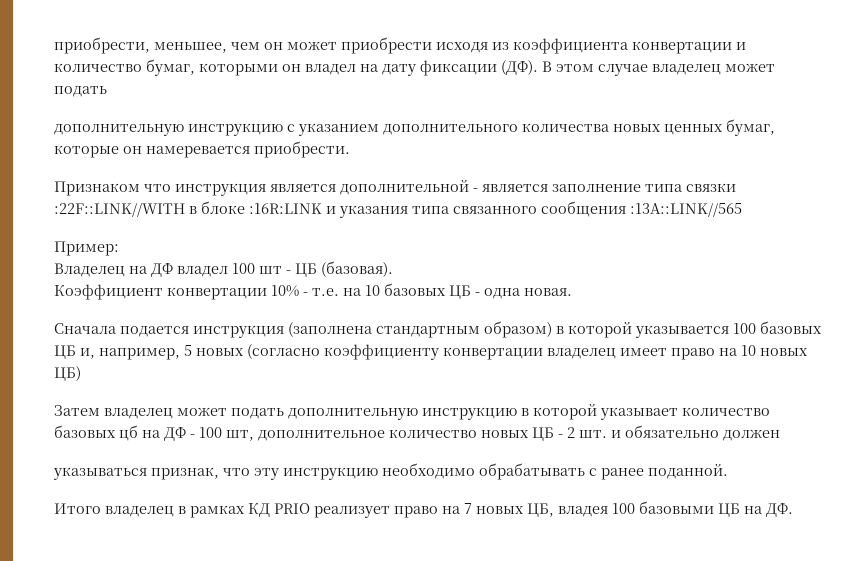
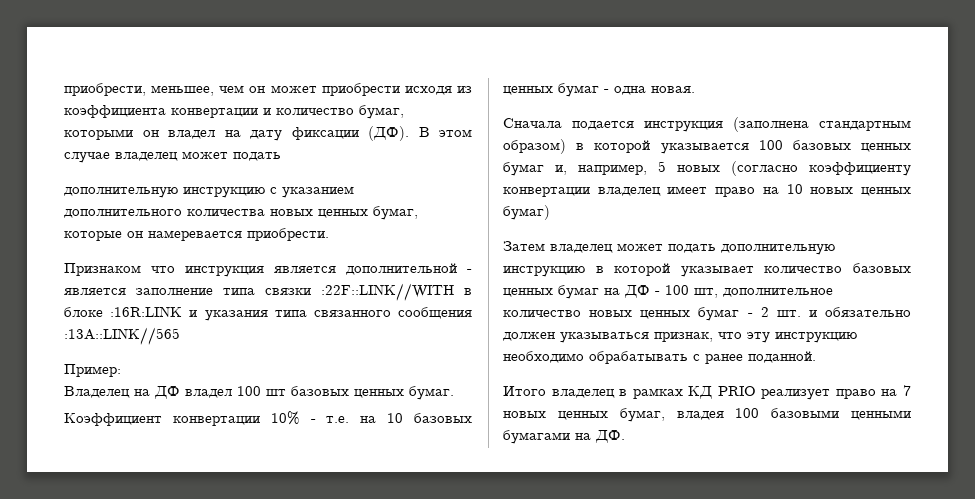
- Владелец на ДФ владел 100 шт - ЦБ (базовая).
+ Владелец на ДФ владел 100 шт базовых ценных бумаг.
- Коэффициент конвертации 10% - т.е. на 10 базовых ЦБ - одна новая.
+ Коэффициент конвертации 10% - т.е. на 10 базовых ценных бумаг - одна новая.
- Сначала подается инструкция (заполнена стандартным образом) в которой указывается 100 базовых ЦБ и, например, 5 новых (согласно коэффициенту конвертации владелец имеет право на 10 новых ЦБ)
+ Сначала подается инструкция (заполнена стандартным образом) в которой указывается 100 базовых ценных бумаг и, например, 5 новых (согласно коэффициенту конвертации владелец имеет право на 10 новых ценных бумаг)
- Затем владелец может подать дополнительную инструкцию в которой указывает количество базовых цб на ДФ - 100 шт, дополнительное количество новых ЦБ - 2 шт. и обязательно должен
- указываться признак, что эту инструкцию необходимо обрабатывать с ранее поданной.
+ Затем владелец может подать дополнительную инструкцию в которой указывает количество базовых ценных бумаг на ДФ - 100 шт, дополнительное количество новых ценных бумаг - 2 шт. и обязательно должен указываться признак, что эту инструкцию необходимо обрабатывать с ранее поданной.
- Итого владелец в рамках КД PRIO реализует право на 7 новых ЦБ, владея 100 базовыми ЦБ на ДФ.
+ Итого владелец в рамках КД PRIO реализует право на 7 новых ценных бумаг, владея 100 базовыми ценными бумагами на ДФ.

